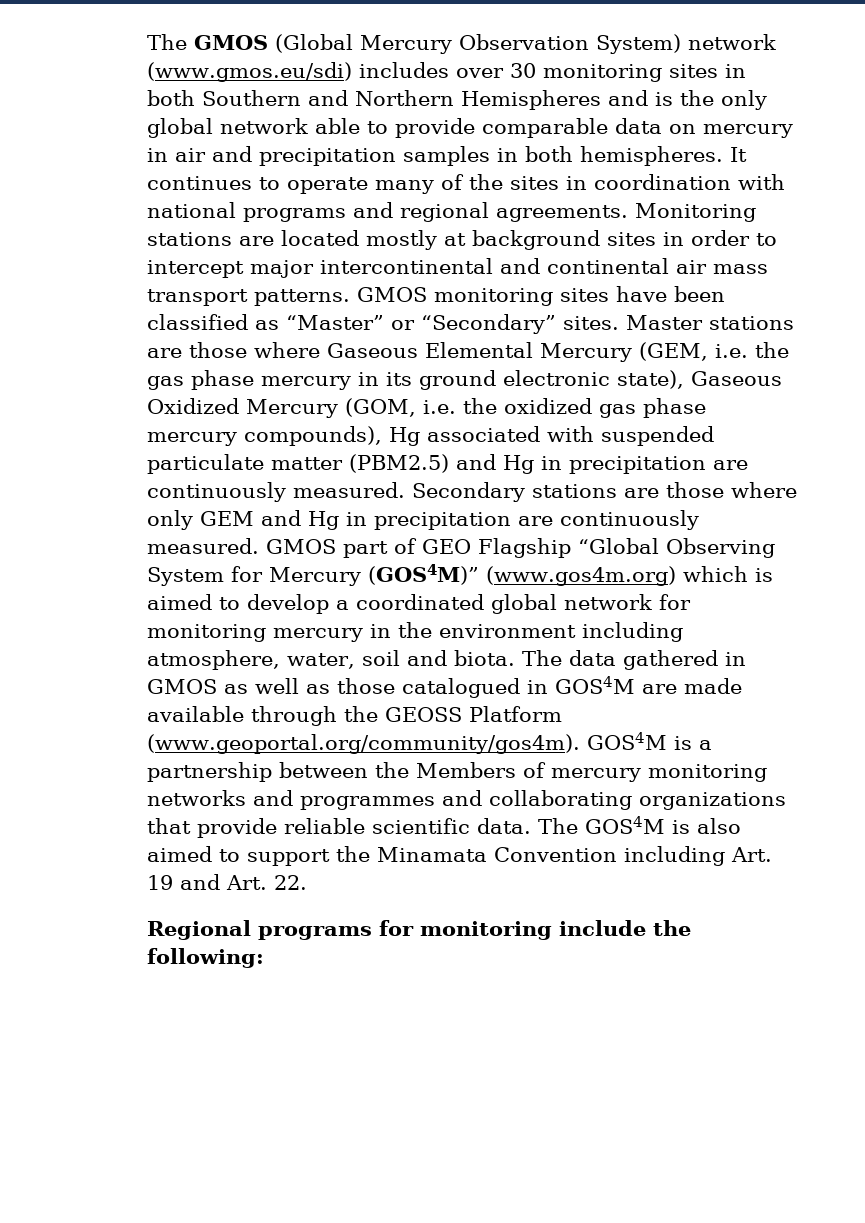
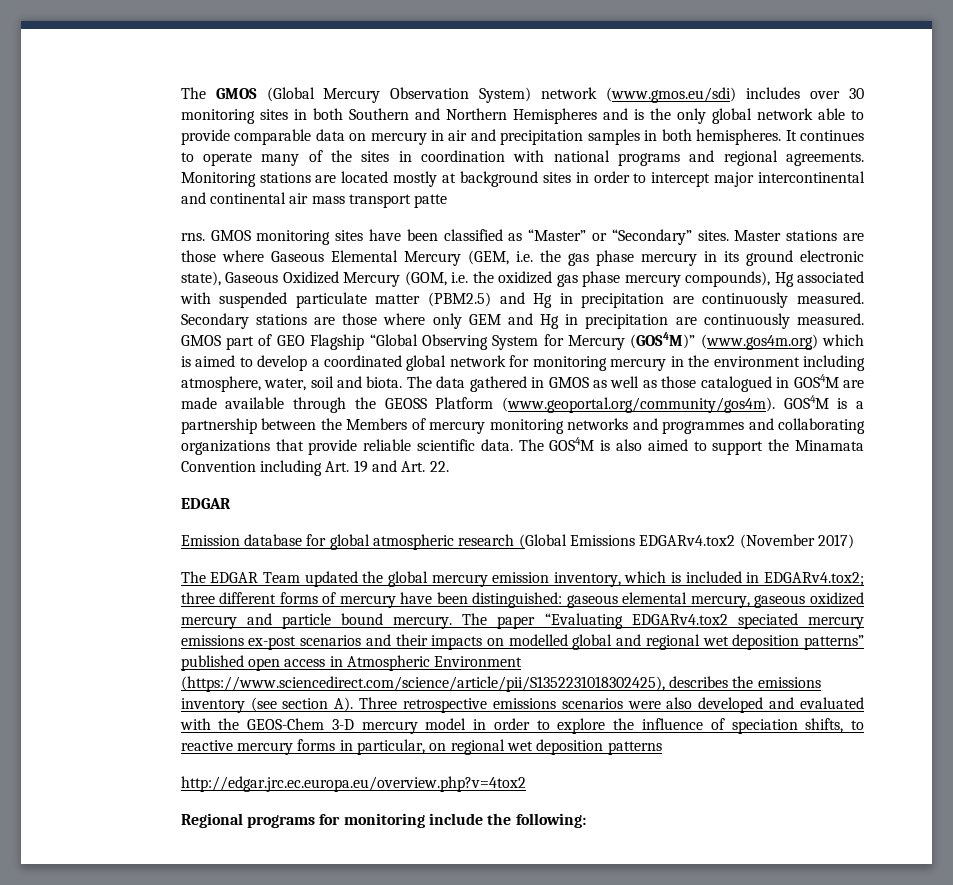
- Monitoring stations are located mostly at background sites in order to intercept major intercontinental and continental air mass transport patterns.
+ Monitoring stations are located mostly at background sites in order to intercept major intercontinental and continental air mass transport patte
+ rns.
  The GOS4M is also aimed to support the Minamata Convention including Art. 19 and Art. 22.
+ EDGAR
+ Emission database for global atmospheric research (Global Emissions EDGARv4.tox2 (November 2017)
+ The EDGAR Team updated the global mercury emission inventory, which is included in EDGARv4.tox2; three different forms of mercury have been distinguished: gaseous elemental mercury, gaseous oxidized mercury and particle bound mercury. The paper “Evaluating EDGARv4.tox2 speciated mercury emissions ex-post scenarios and their impacts on modelled global and regional wet deposition patterns” published open access in Atmospheric Environment (https://www.sciencedirect.com/science/article/pii/S1352231018302425), describes the emissions inventory (see section A). Three retrospective emissions scenarios were also developed and evaluated with the GEOS-Chem 3-D mercury model in order to explore the influence of speciation shifts, to reactive mercury forms in particular, on regional wet deposition patterns
+ http://edgar.jrc.ec.europa.eu/overview.php?v=4tox2

